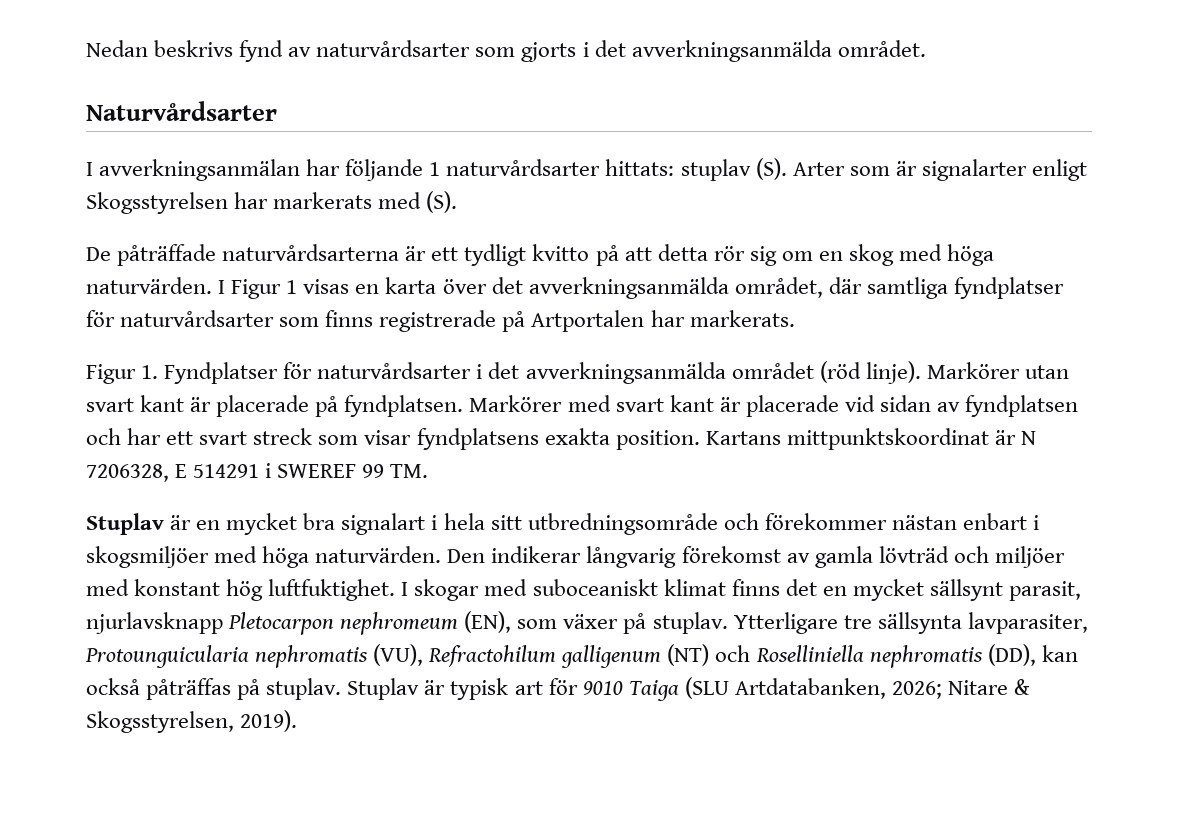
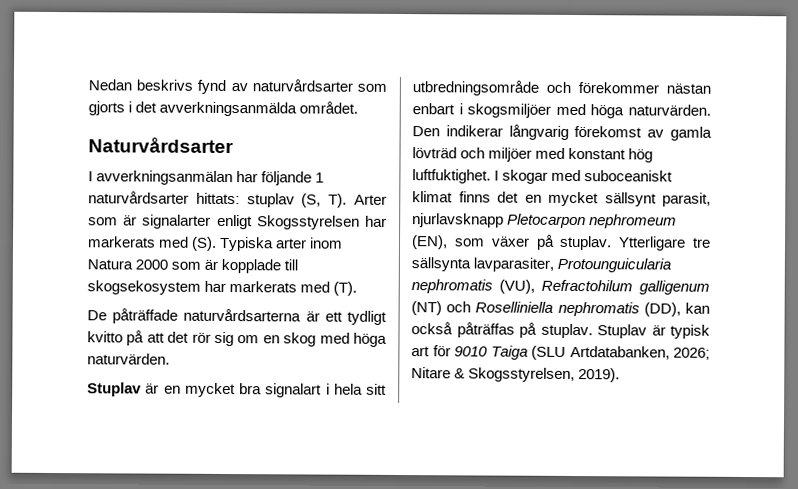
- I avverkningsanmälan har följande 1 naturvårdsarter hittats: stuplav (S). Arter som är signalarter enligt Skogsstyrelsen har markerats med (S).
+ I avverkningsanmälan har följande 1 naturvårdsarter hittats: stuplav (S, T). Arter som är signalarter enligt Skogsstyrelsen har markerats med (S). Typiska arter inom Natura 2000 som är kopplade till skogsekosystem har markerats med (T).
- De påträffade naturvårdsarterna är ett tydligt kvitto på att detta rör sig om en skog med höga naturvärden. I Figur 1 visas en karta över det avverkningsanmälda området, där samtliga fyndplatser för naturvårdsarter som finns registrerade på Artportalen har markerats.
- Figur 1. Fyndplatser för naturvårdsarter i det avverkningsanmälda området (röd linje). Markörer utan svart kant är placerade på fyndplatsen. Markörer med svart kant är placerade vid sidan av fyndplatsen och har ett svart streck som visar fyndplatsens exakta position. Kartans mittpunktskoordinat är N 7206328, E 514291 i SWEREF 99 TM.
+ De påträffade naturvårdsarterna är ett tydligt kvitto på att det rör sig om en skog med höga naturvärden.

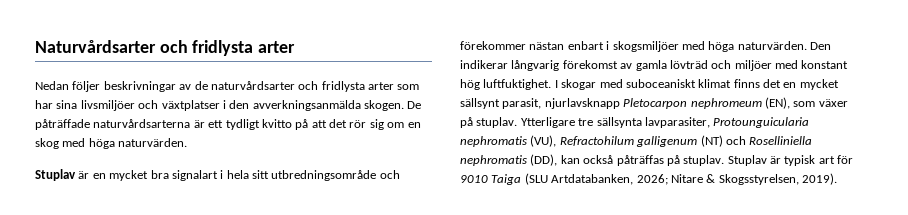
- Nedan beskrivs fynd av naturvårdsarter som gjorts i det avverkningsanmälda området.
- Naturvårdsarter
- I avverkningsanmälan har följande 1 naturvårdsarter hittats: stuplav (S, T). Arter som är signalarter enligt Skogsstyrelsen har markerats med (S). Typiska arter inom Natura 2000 som är kopplade till skogsekosystem har markerats med (T).
- De påträffade naturvårdsarterna är ett tydligt kvitto på att det rör sig om en skog med höga naturvärden.
+ Naturvårdsarter och fridlysta arter
+ Nedan följer beskrivningar av de naturvårdsarter och fridlysta arter som har sina livsmiljöer och växtplatser i den avverkningsanmälda skogen. De påträffade naturvårdsarterna är ett tydligt kvitto på att det rör sig om en skog med höga naturvärden.

